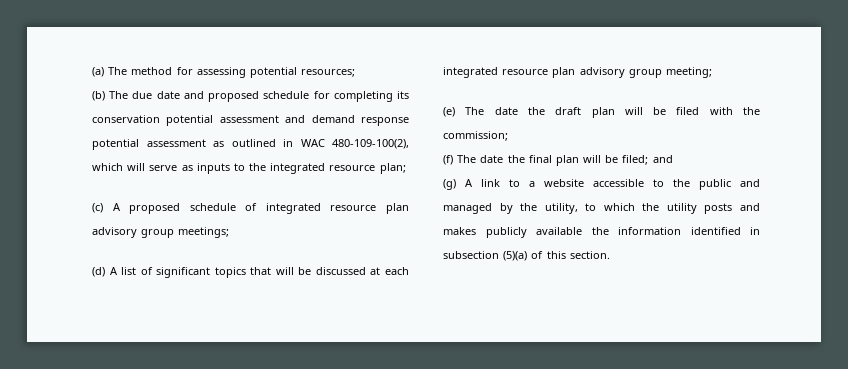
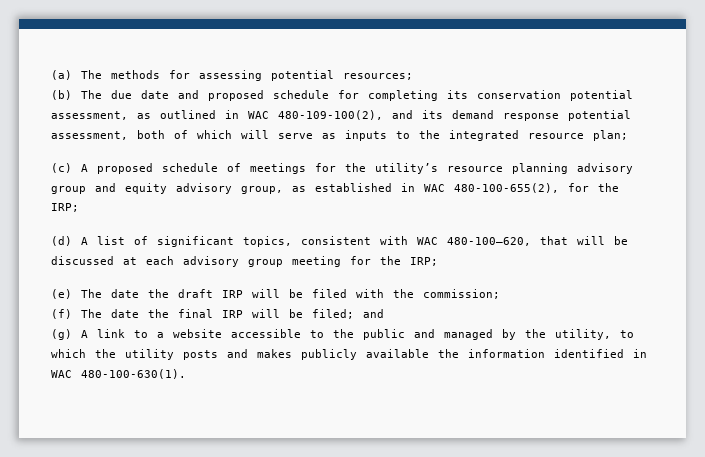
- (a) The method for assessing potential resources;
+ (a) The methods for assessing potential resources;
- (b) The due date and proposed schedule for completing its conservation potential assessment and demand response potential assessment as outlined in WAC 480-109-100(2), which will serve as inputs to the integrated resource plan;
+ (b) The due date and proposed schedule for completing its conservation potential assessment, as outlined in WAC 480-109-100(2), and its demand response potential assessment, both of which will serve as inputs to the integrated resource plan;
- (c) A proposed schedule of integrated resource plan advisory group meetings;
+ (c) A proposed schedule of meetings for the utility’s resource planning advisory group and equity advisory group, as established in WAC 480-100-655(2), for the IRP;
- (d) A list of significant topics that will be discussed at each integrated resource plan advisory group meeting;
+ (d) A list of significant topics, consistent with WAC 480-100—620, that will be discussed at each advisory group meeting for the IRP;
- (e) The date the draft plan will be filed with the commission;
+ (e) The date the draft IRP will be filed with the commission;
- (f) The date the final plan will be filed; and
+ (f) The date the final IRP will be filed; and
- (g) A link to a website accessible to the public and managed by the utility, to which the utility posts and makes publicly available the information identified in subsection (5)(a) of this section.
+ (g) A link to a website accessible to the public and managed by the utility, to which the utility posts and makes publicly available the information identified in WAC 480-100-630(1).

